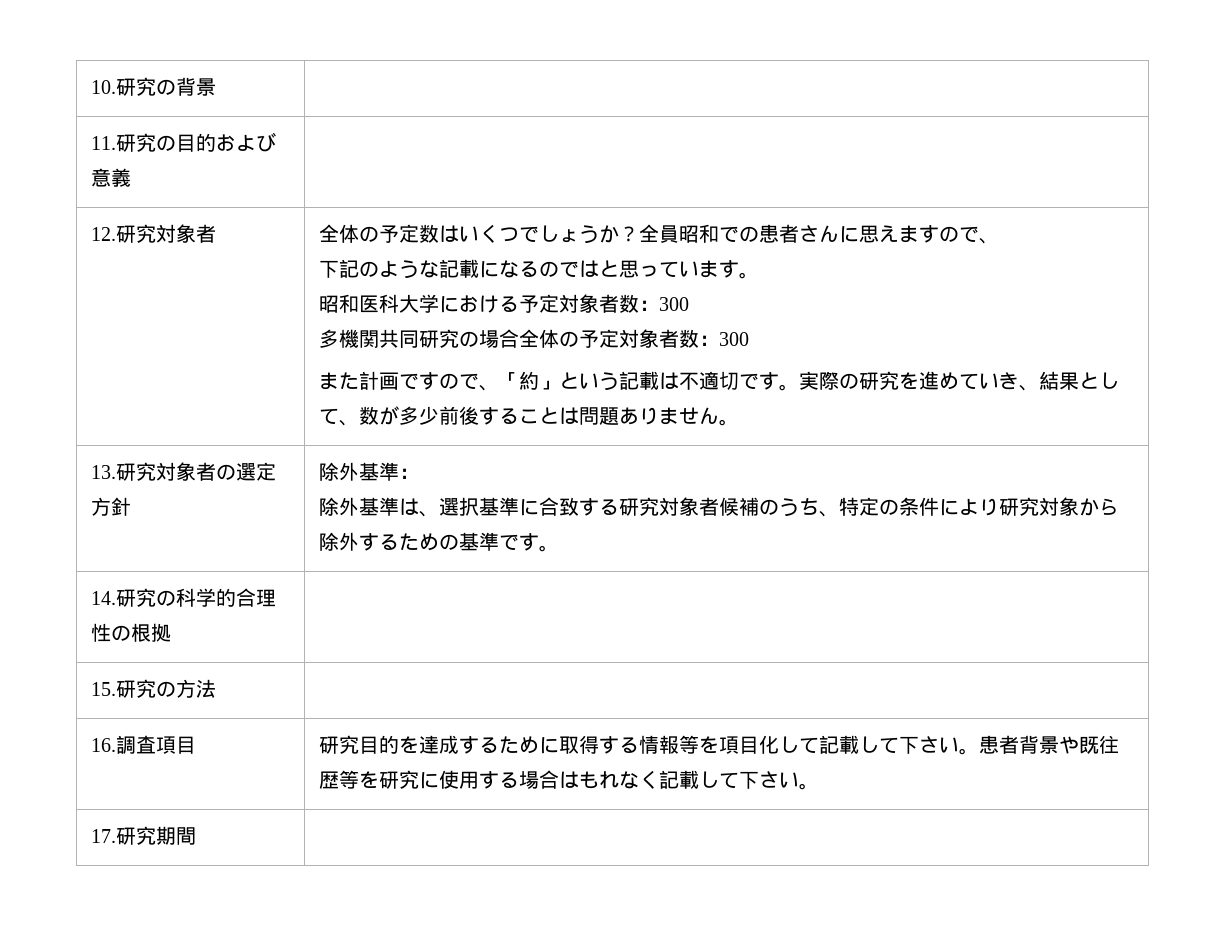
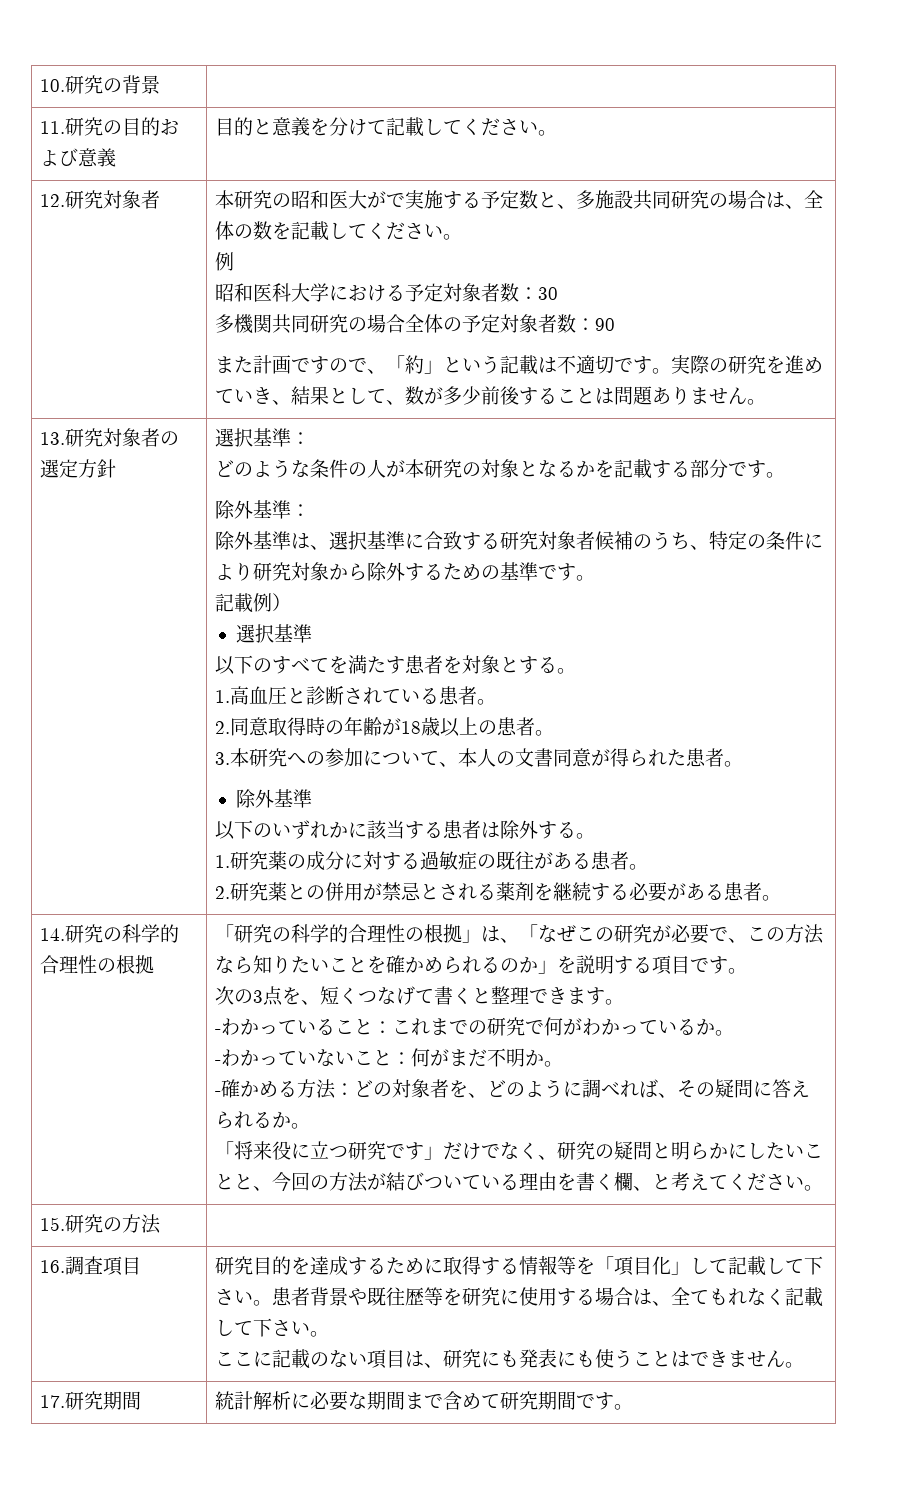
- 11.研究の目的および意義 |
- 12.研究対象者 | 全体の予定数はいくつでしょうか？全員昭和での患者さんに思えますので、
- 下記のような記載になるのではと思っています。
+ 11.研究の目的および意義 | 目的と意義を分けて記載してください。
+ 12.研究対象者 | 本研究の昭和医大がで実施する予定数と、多施設共同研究の場合は、全体の数を記載してください。
+ 例
- 昭和医科大学における予定対象者数：300
+ 昭和医科大学における予定対象者数：30
- 多機関共同研究の場合全体の予定対象者数：300
+ 多機関共同研究の場合全体の予定対象者数：90
+ 選択基準：
+ どのような条件の人が本研究の対象となるかを記載する部分です。
+ 記載例）
+ 選択基準
+ 以下のすべてを満たす患者を対象とする。
+ 1.高血圧と診断されている患者。
+ 2.同意取得時の年齢が18歳以上の患者。
+ 3.本研究への参加について、本人の文書同意が得られた患者。
+ 除外基準
+ 以下のいずれかに該当する患者は除外する。
+ 1.研究薬の成分に対する過敏症の既往がある患者。
+ 2.研究薬との併用が禁忌とされる薬剤を継続する必要がある患者。
+ 「研究の科学的合理性の根拠」は、「なぜこの研究が必要で、この方法なら知りたいことを確かめられるのか」を説明する項目です。
+ 次の3点を、短くつなげて書くと整理できます。
+ -わかっていること：これまでの研究で何がわかっているか。
+ -わかっていないこと：何がまだ不明か。
+ -確かめる方法：どの対象者を、どのように調べれば、その疑問に答えられるか。
+ 「将来役に立つ研究です」だけでなく、研究の疑問と明らかにしたいことと、今回の方法が結びついている理由を書く欄、と考えてください。
- 研究目的を達成するために取得する情報等を項目化して記載して下さい。
+ 研究目的を達成するために取得する情報等を「項目化」して記載して下さい。
- 患者背景や既往歴等を研究に使用する場合はもれなく記載して下さい。
+ 患者背景や既往歴等を研究に使用する場合は、全てもれなく記載して下さい。
- 17.研究期間 |
+ ここに記載のない項目は、研究にも発表にも使うことはできません。
+ 17.研究期間 | 統計解析に必要な期間まで含めて研究期間です。

